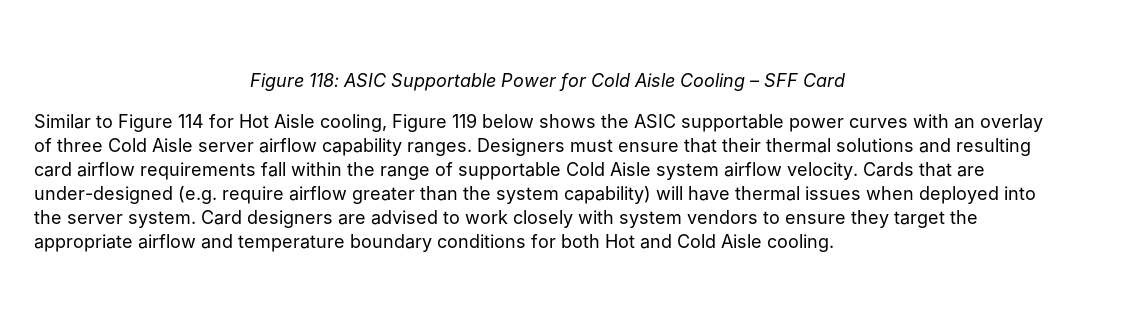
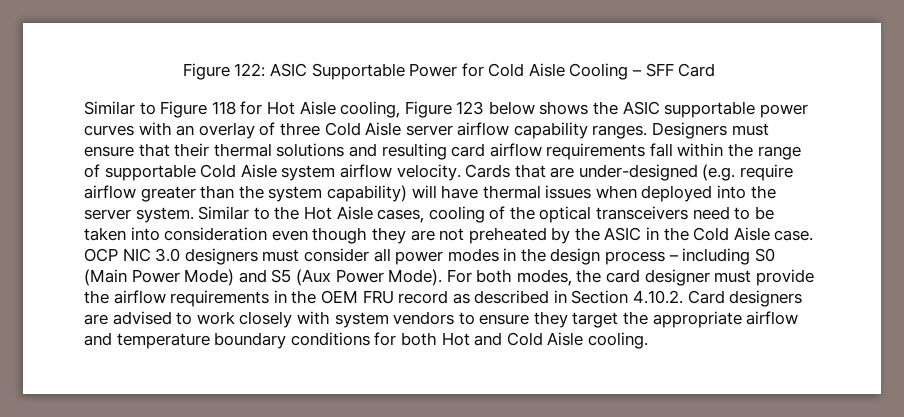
- Figure 118: ASIC Supportable Power for Cold Aisle Cooling – SFF Card
+ Figure 122: ASIC Supportable Power for Cold Aisle Cooling – SFF Card
- Similar to Figure 114 for Hot Aisle cooling, Figure 119 below shows the ASIC supportable power curves with an overlay of three Cold Aisle server airflow capability ranges.
+ Similar to Figure 118 for Hot Aisle cooling, Figure 123 below shows the ASIC supportable power curves with an overlay of three Cold Aisle server airflow capability ranges.
- Card designers are advised to work closely with system vendors to ensure they target the appropriate airflow and temperature boundary conditions for both Hot and Cold Aisle cooling.
+ Similar to the Hot Aisle cases, cooling of the optical transceivers need to be taken into consideration even though they are not preheated by the ASIC in the Cold Aisle case. OCP NIC 3.0 designers must consider all power modes in the design process – including S0 (Main Power Mode) and S5 (Aux Power Mode). For both modes, the card designer must provide the airflow requirements in the OEM FRU record as described in Section 4.10.2. Card designers are advised to work closely with system vendors to ensure they target the appropriate airflow and temperature boundary conditions for both Hot and Cold Aisle cooling.

